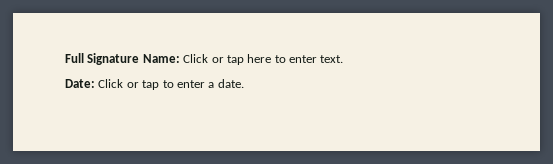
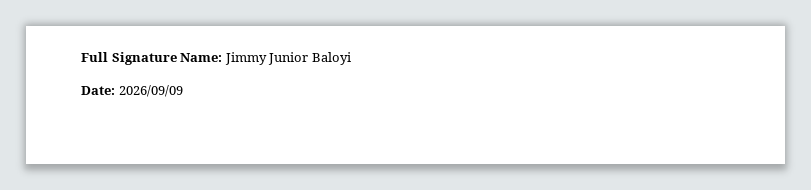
- Full Signature Name: Click or tap here to enter text.
- Date: Click or tap to enter a date.
+ Full Signature Name: Jimmy Junior Baloyi
+ Date: 2026/09/09

